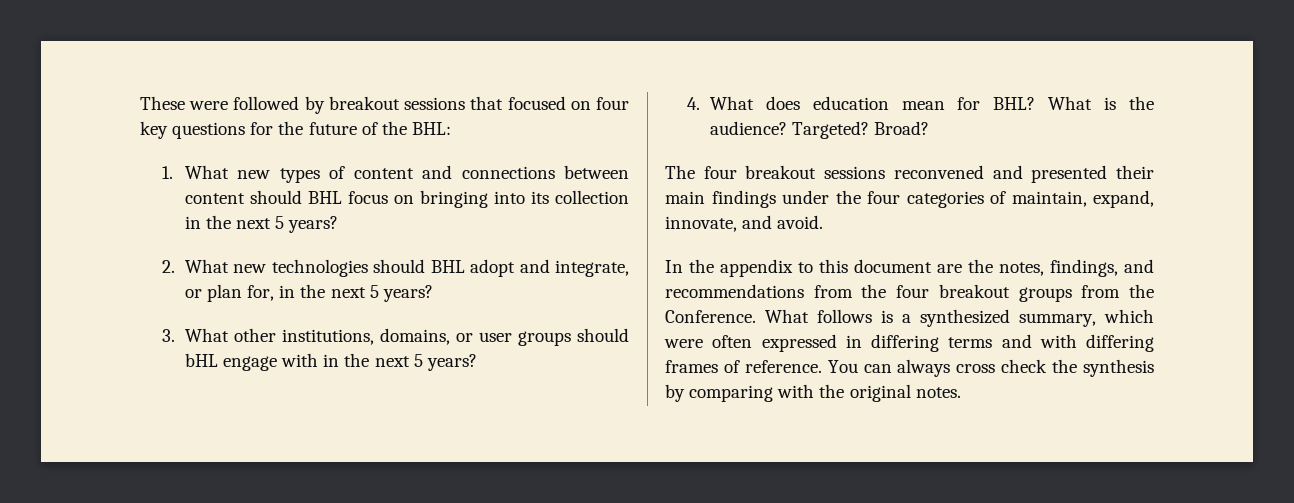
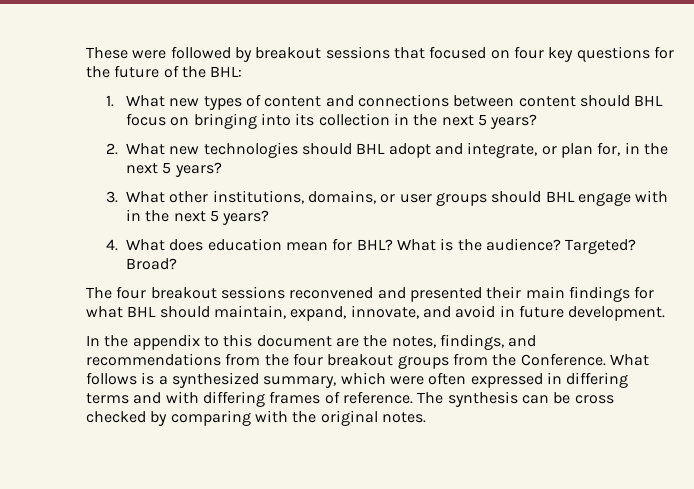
- 3. What other institutions, domains, or user groups should bHL engage with in the next 5 years?
+ 3. What other institutions, domains, or user groups should BHL engage with in the next 5 years?
- The four breakout sessions reconvened and presented their main findings under the four categories of maintain, expand, innovate, and avoid.
+ The four breakout sessions reconvened and presented their main findings for what BHL should maintain, expand, innovate, and avoid in future development.
- You can always cross check the synthesis by comparing with the original notes.
+ The synthesis can be cross checked by comparing with the original notes.

